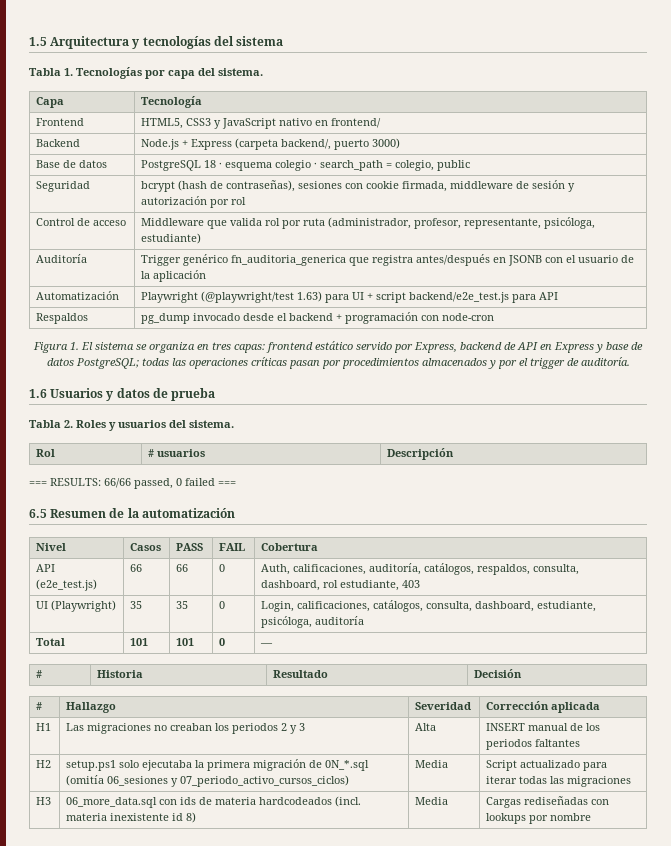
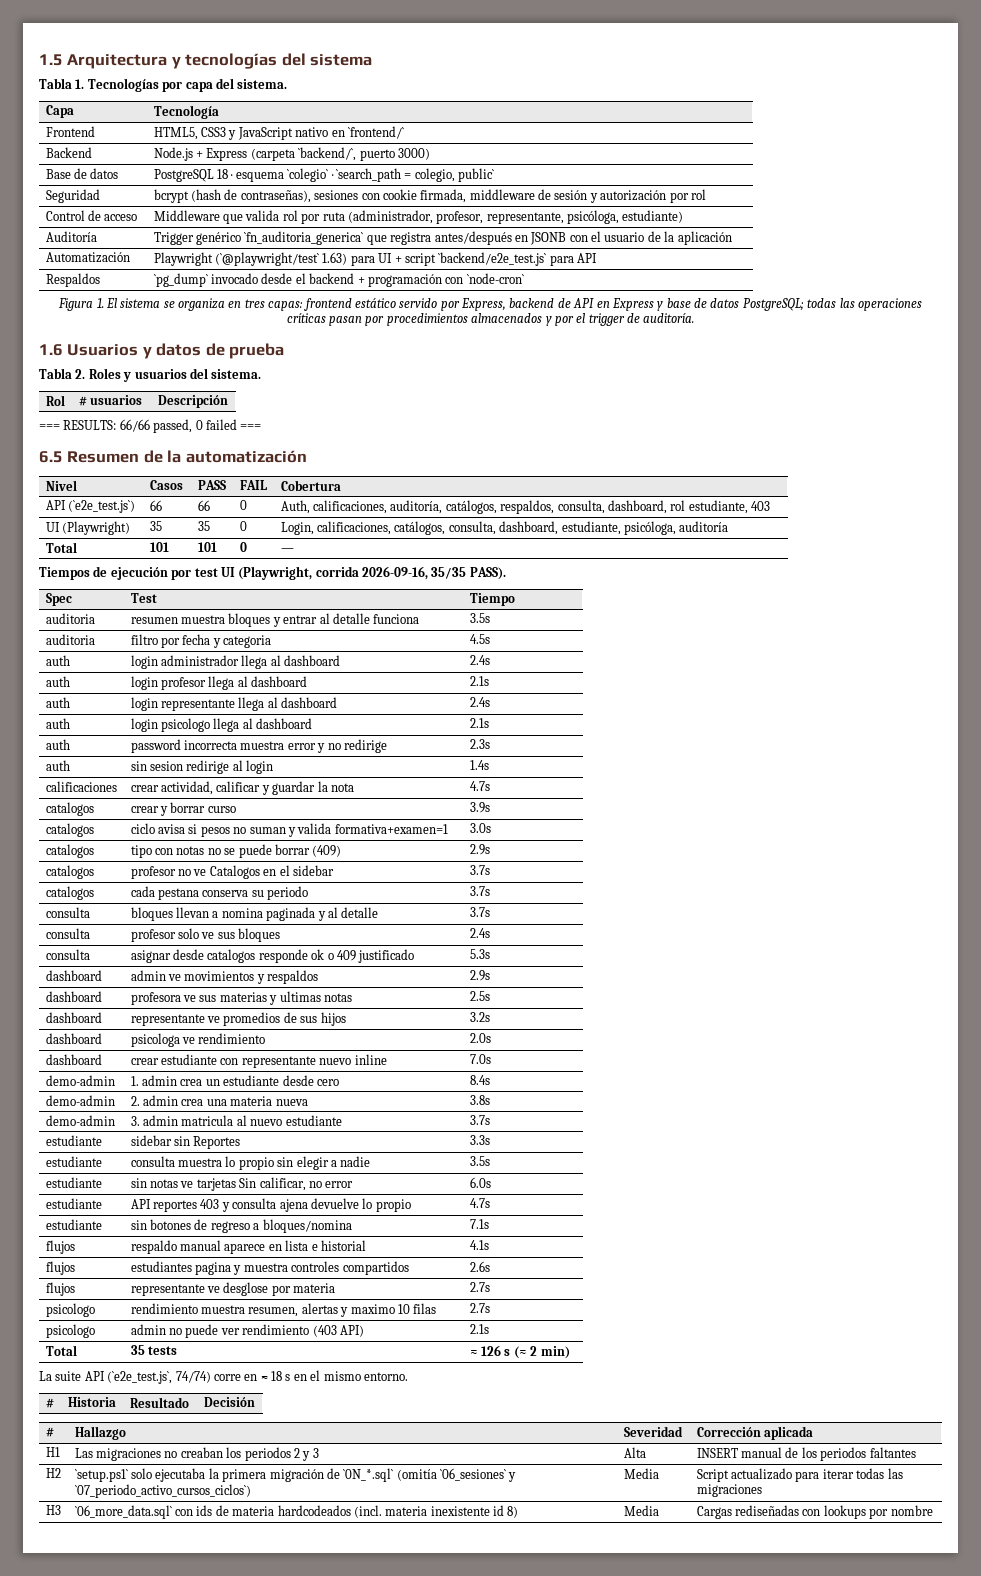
- Frontend | HTML5, CSS3 y JavaScript nativo en frontend/
+ Frontend | HTML5, CSS3 y JavaScript nativo en `frontend/`
- Backend | Node.js + Express (carpeta backend/, puerto 3000)
+ Backend | Node.js + Express (carpeta `backend/`, puerto 3000)
- Base de datos | PostgreSQL 18 · esquema colegio · search_path = colegio, public
+ Base de datos | PostgreSQL 18 · esquema `colegio` · `search_path = colegio, public`
- Auditoría | Trigger genérico fn_auditoria_generica que registra antes/después en JSONB con el usuario de la aplicación
+ Auditoría | Trigger genérico `fn_auditoria_generica` que registra antes/después en JSONB con el usuario de la aplicación
- Automatización | Playwright (@playwright/test 1.63) para UI + script backend/e2e_test.js para API
+ Automatización | Playwright (`@playwright/test` 1.63) para UI + script `backend/e2e_test.js` para API
- Respaldos | pg_dump invocado desde el backend + programación con node-cron
+ Respaldos | `pg_dump` invocado desde el backend + programación con `node-cron`
- API (e2e_test.js) | 66 | 66 | 0 | Auth, calificaciones, auditoría, catálogos, respaldos, consulta, dashboard, rol estudiante, 403
+ API (`e2e_test.js`) | 66 | 66 | 0 | Auth, calificaciones, auditoría, catálogos, respaldos, consulta, dashboard, rol estudiante, 403
+ Tiempos de ejecución por test UI (Playwright, corrida 2026-09-16, 35/35 PASS).
+ Spec | Test | Tiempo
+ auditoria | resumen muestra bloques y entrar al detalle funciona | 3.5s
+ auditoria | filtro por fecha y categoria | 4.5s
+ auth | login administrador llega al dashboard | 2.4s
+ auth | login profesor llega al dashboard | 2.1s
+ auth | login representante llega al dashboard | 2.4s
+ auth | login psicologo llega al dashboard | 2.1s
+ auth | password incorrecta muestra error y no redirige | 2.3s
+ auth | sin sesion redirige al login | 1.4s
+ calificaciones | crear actividad, calificar y guardar la nota | 4.7s
+ catalogos | crear y borrar curso | 3.9s
+ catalogos | ciclo avisa si pesos no suman y valida formativa+examen=1 | 3.0s
+ catalogos | tipo con notas no se puede borrar (409) | 2.9s
+ catalogos | profesor no ve Catalogos en el sidebar | 3.7s
+ catalogos | cada pestana conserva su periodo | 3.7s
+ consulta | bloques llevan a nomina paginada y al detalle | 3.7s
+ consulta | profesor solo ve sus bloques | 2.4s
+ consulta | asignar desde catalogos responde ok o 409 justificado | 5.3s
+ dashboard | admin ve movimientos y respaldos | 2.9s
+ dashboard | profesora ve sus materias y ultimas notas | 2.5s
+ dashboard | representante ve promedios de sus hijos | 3.2s
+ dashboard | psicologa ve rendimiento | 2.0s
+ dashboard | crear estudiante con representante nuevo inline | 7.0s
+ demo-admin | 1. admin crea un estudiante desde cero | 8.4s
+ demo-admin | 2. admin crea una materia nueva | 3.8s
+ demo-admin | 3. admin matricula al nuevo estudiante | 3.7s
+ estudiante | sidebar sin Reportes | 3.3s
+ estudiante | consulta muestra lo propio sin elegir a nadie | 3.5s
+ estudiante | sin notas ve tarjetas Sin calificar, no error | 6.0s
+ estudiante | API reportes 403 y consulta ajena devuelve lo propio | 4.7s
+ estudiante | sin botones de regreso a bloques/nomina | 7.1s
+ flujos | respaldo manual aparece en lista e historial | 4.1s
+ flujos | estudiantes pagina y muestra controles compartidos | 2.6s
+ flujos | representante ve desglose por materia | 2.7s
+ psicologo | rendimiento muestra resumen, alertas y maximo 10 filas | 2.7s
+ psicologo | admin no puede ver rendimiento (403 API) | 2.1s
+ Total | 35 tests | ≈ 126 s (≈ 2 min)
+ La suite API (`e2e_test.js`, 74/74) corre en ≈ 18 s en el mismo entorno.
- H2 | setup.ps1 solo ejecutaba la primera migración de 0N_*.sql (omitía 06_sesiones y 07_periodo_activo_cursos_ciclos) | Media | Script actualizado para iterar todas las migraciones
+ H2 | `setup.ps1` solo ejecutaba la primera migración de `0N_*.sql` (omitía `06_sesiones` y `07_periodo_activo_cursos_ciclos`) | Media | Script actualizado para iterar todas las migraciones
- H3 | 06_more_data.sql con ids de materia hardcodeados (incl. materia inexistente id 8) | Media | Cargas rediseñadas con lookups por nombre
+ H3 | `06_more_data.sql` con ids de materia hardcodeados (incl. materia inexistente id 8) | Media | Cargas rediseñadas con lookups por nombre

